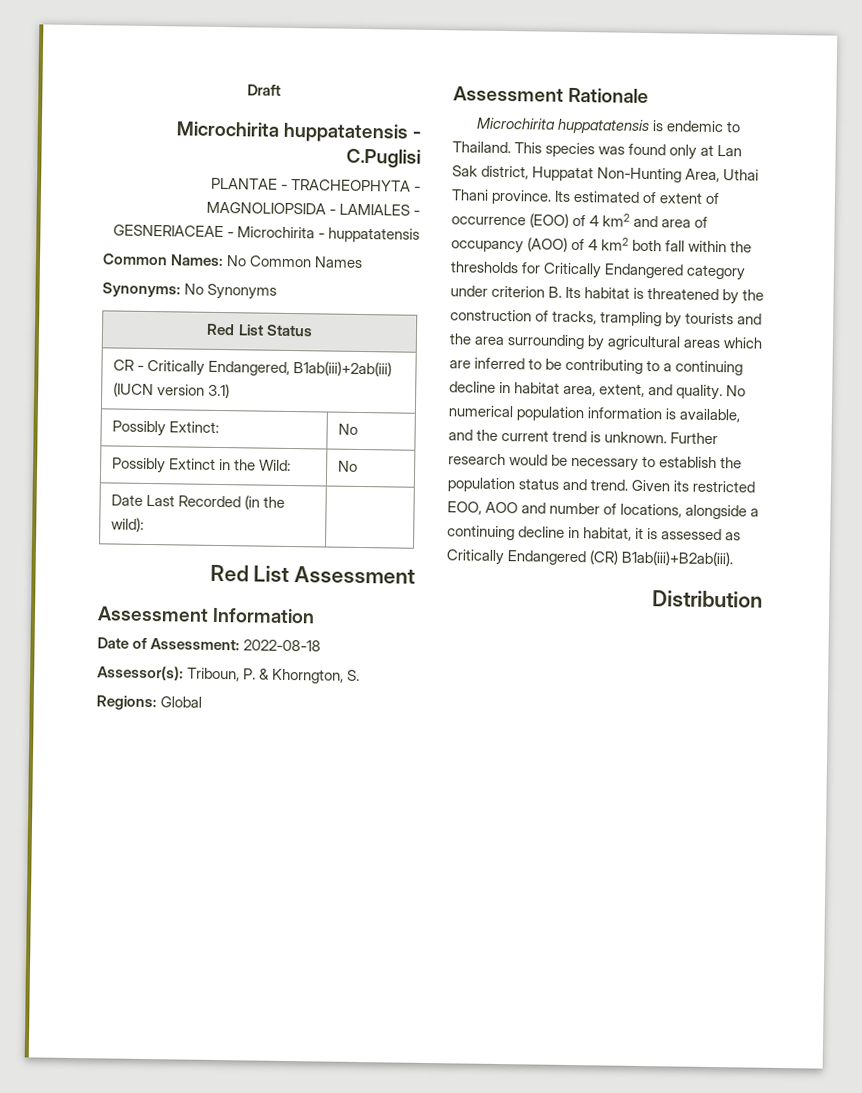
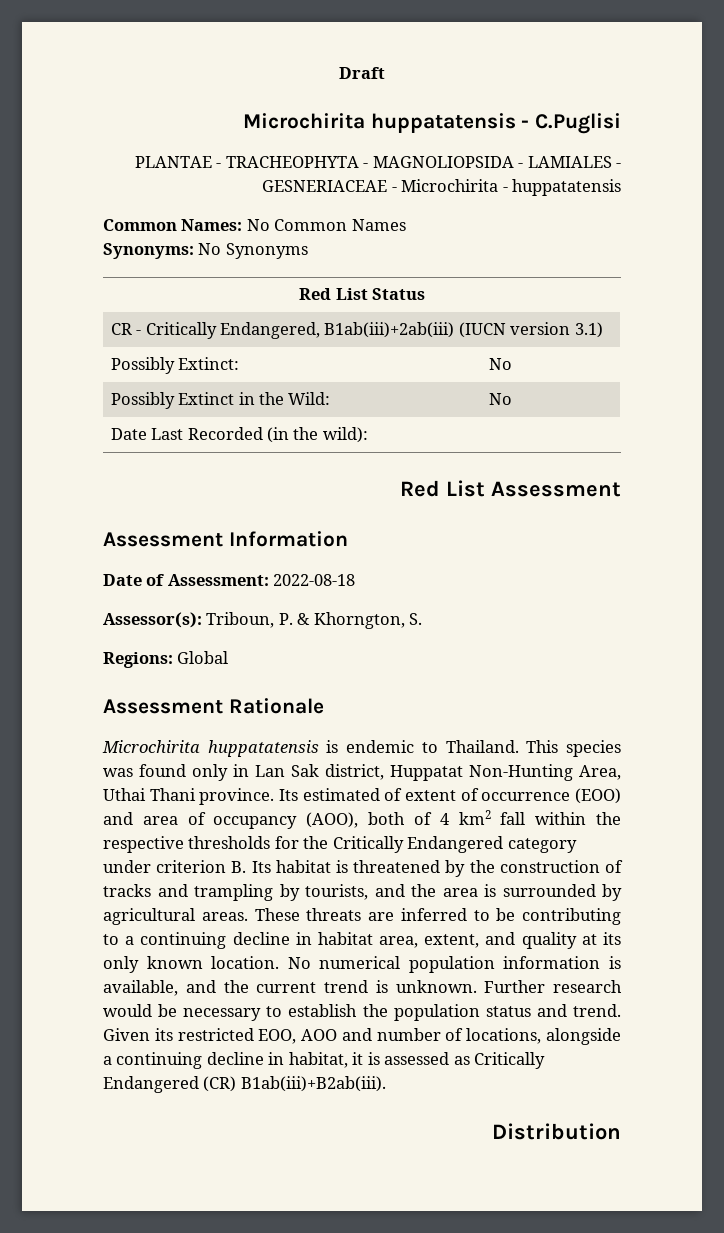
- This species was found only at Lan Sak district, Huppatat Non-Hunting Area, Uthai Thani province.
+ This species was found only in Lan Sak district, Huppatat Non-Hunting Area, Uthai Thani province.
- Its estimated of extent of occurrence (EOO) of 4 km2 and area of occupancy (AOO) of 4 km2 both fall within the thresholds for Critically Endangered category under criterion B. Its habitat is threatened by the construction of tracks, trampling by tourists and the area surrounding by agricultural areas which are inferred to be contributing to a continuing decline in habitat area, extent, and quality.
+ Its estimated of extent of occurrence (EOO) and area of occupancy (AOO), both of 4 km2 fall within the respective thresholds for the Critically Endangered category under criterion B. Its habitat is threatened by the construction of tracks and trampling by tourists, and the area is surrounded by agricultural areas. These threats are inferred to be contributing to a continuing decline in habitat area, extent, and quality at its only known location.

